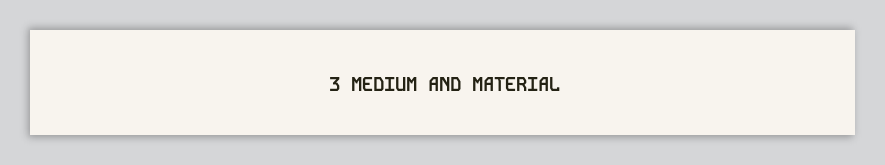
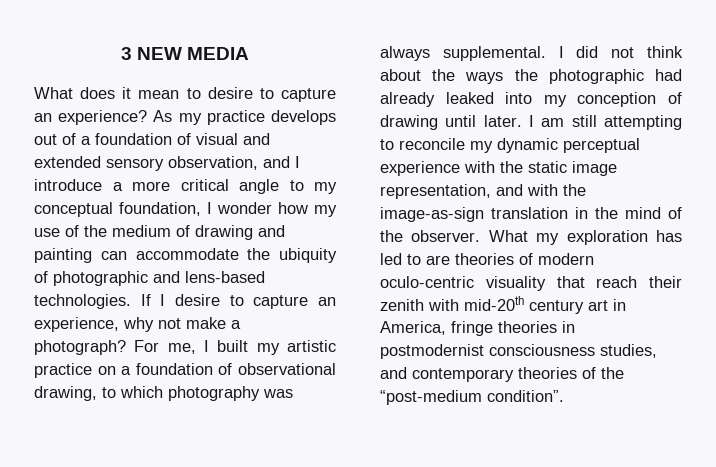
- 3 MEDIUM AND MATERIAL
+ 3 NEW MEDIA
+ What does it mean to desire to capture an experience? As my practice develops out of a foundation of visual and extended sensory observation, and I introduce a more critical angle to my conceptual foundation, I wonder how my use of the medium of drawing and painting can accommodate the ubiquity of photographic and lens-based technologies. If I desire to capture an experience, why not make a photograph? For me, I built my artistic practice on a foundation of observational drawing, to which photography was always supplemental. I did not think about the ways the photographic had already leaked into my conception of drawing until later. I am still attempting to reconcile my dynamic perceptual experience with the static image representation, and with the image-as-sign translation in the mind of the observer. What my exploration has led to are theories of modern oculo-centric visuality that reach their zenith with mid-20th century art in America, fringe theories in postmodernist consciousness studies, and contemporary theories of the “post-medium condition”.

